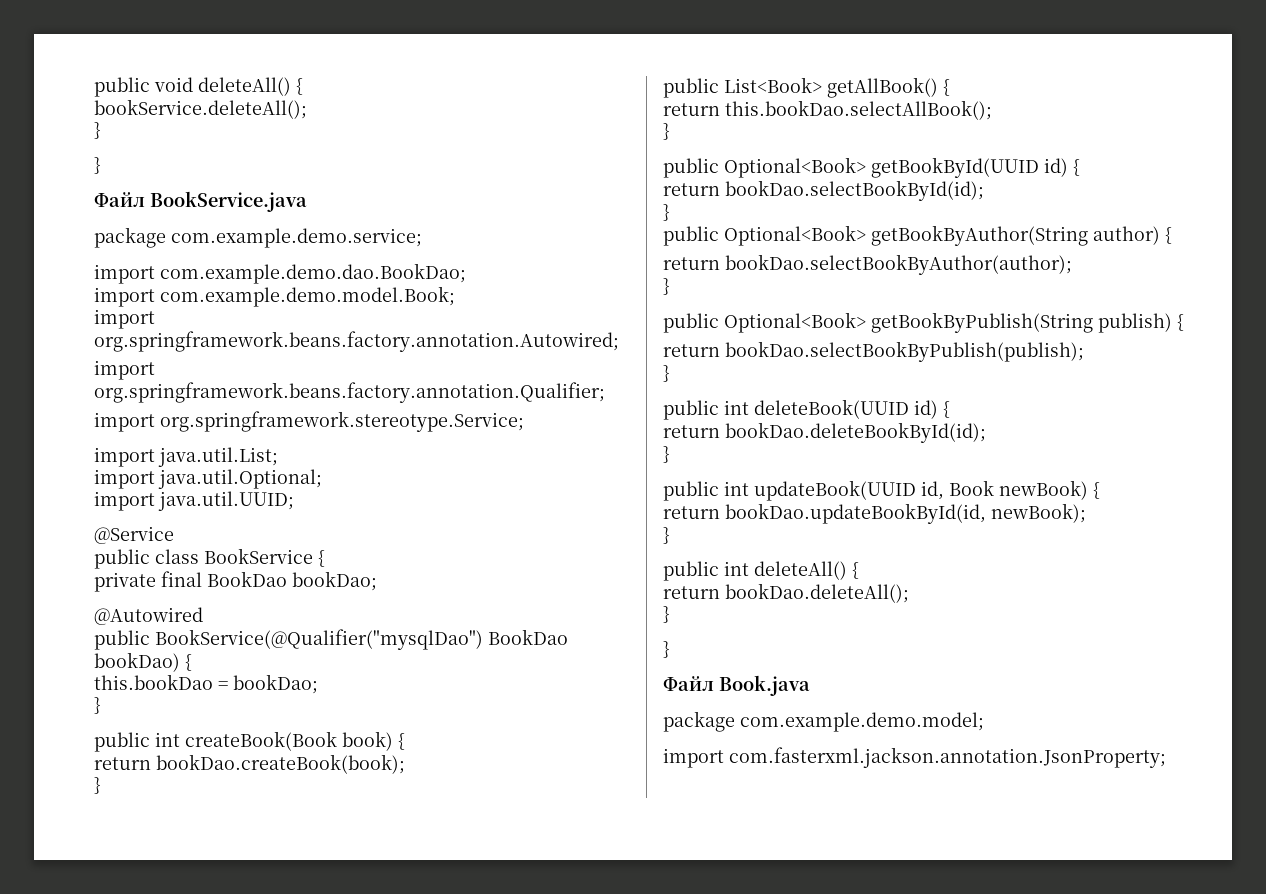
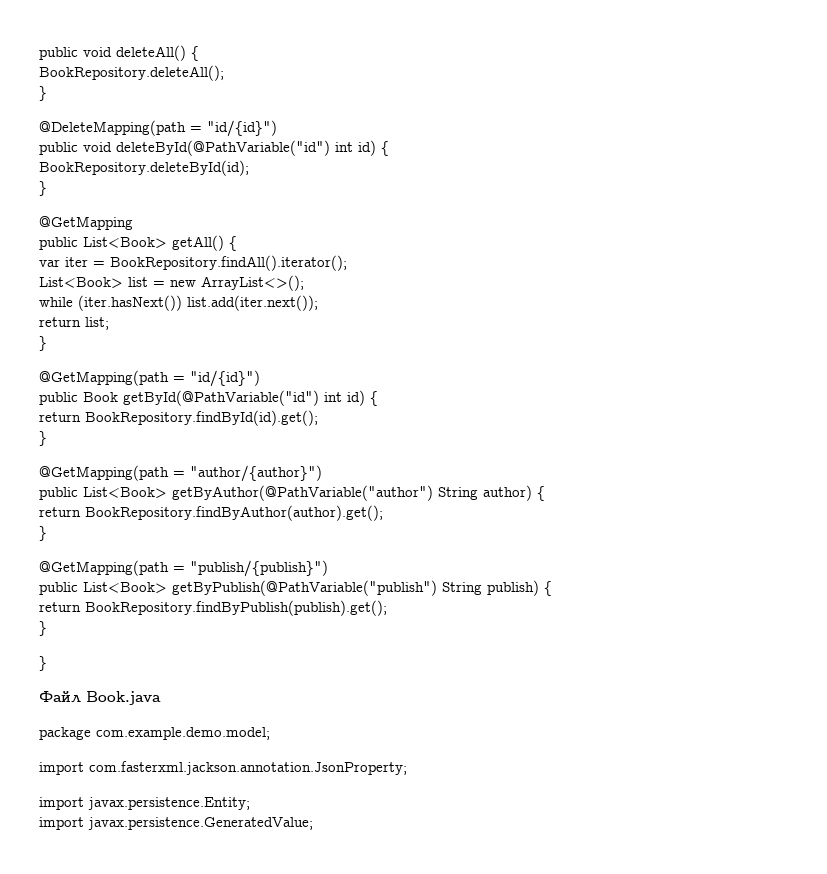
- bookService.deleteAll();
+ BookRepository.deleteAll();
  }
+ @DeleteMapping(path = "id/{id}")
+ public void deleteById(@PathVariable("id") int id) {
+ BookRepository.deleteById(id);
  }
- Файл BookService.java
- package com.example.demo.service;
- import com.example.demo.dao.BookDao;
- import com.example.demo.model.Book;
- import org.springframework.beans.factory.annotation.Autowired;
- import org.springframework.beans.factory.annotation.Qualifier;
- import org.springframework.stereotype.Service;
- import java.util.List;
- import java.util.Optional;
- import java.util.UUID;
- @Service
- public class BookService {
- private final BookDao bookDao;
- @Autowired
- public BookService(@Qualifier("mysqlDao") BookDao bookDao) {
- this.bookDao = bookDao;
+ @GetMapping
+ public List<Book> getAll() {
+ var iter = BookRepository.findAll().iterator();
+ List<Book> list = new ArrayList<>();
+ while (iter.hasNext()) list.add(iter.next());
+ return list;
  }
- public int createBook(Book book) {
- return bookDao.createBook(book);
+ @GetMapping(path = "id/{id}")
+ public Book getById(@PathVariable("id") int id) {
+ return BookRepository.findById(id).get();
  }
- public List<Book> getAllBook() {
- return this.bookDao.selectAllBook();
- }
- public Optional<Book> getBookById(UUID id) {
- return bookDao.selectBookById(id);
- }
- public Optional<Book> getBookByAuthor(String author) {
+ @GetMapping(path = "author/{author}")
+ public List<Book> getByAuthor(@PathVariable("author") String author) {
- return bookDao.selectBookByAuthor(author);
+ return BookRepository.findByAuthor(author).get();
  }
- public Optional<Book> getBookByPublish(String publish) {
- return bookDao.selectBookByPublish(publish);
- }
- public int deleteBook(UUID id) {
- return bookDao.deleteBookById(id);
- }
- public int updateBook(UUID id, Book newBook) {
- return bookDao.updateBookById(id, newBook);
- }
- public int deleteAll() {
- return bookDao.deleteAll();
+ @GetMapping(path = "publish/{publish}")
+ public List<Book> getByPublish(@PathVariable("publish") String publish) {
+ return BookRepository.findByPublish(publish).get();
+ import javax.persistence.Entity;
+ import javax.persistence.GeneratedValue;

